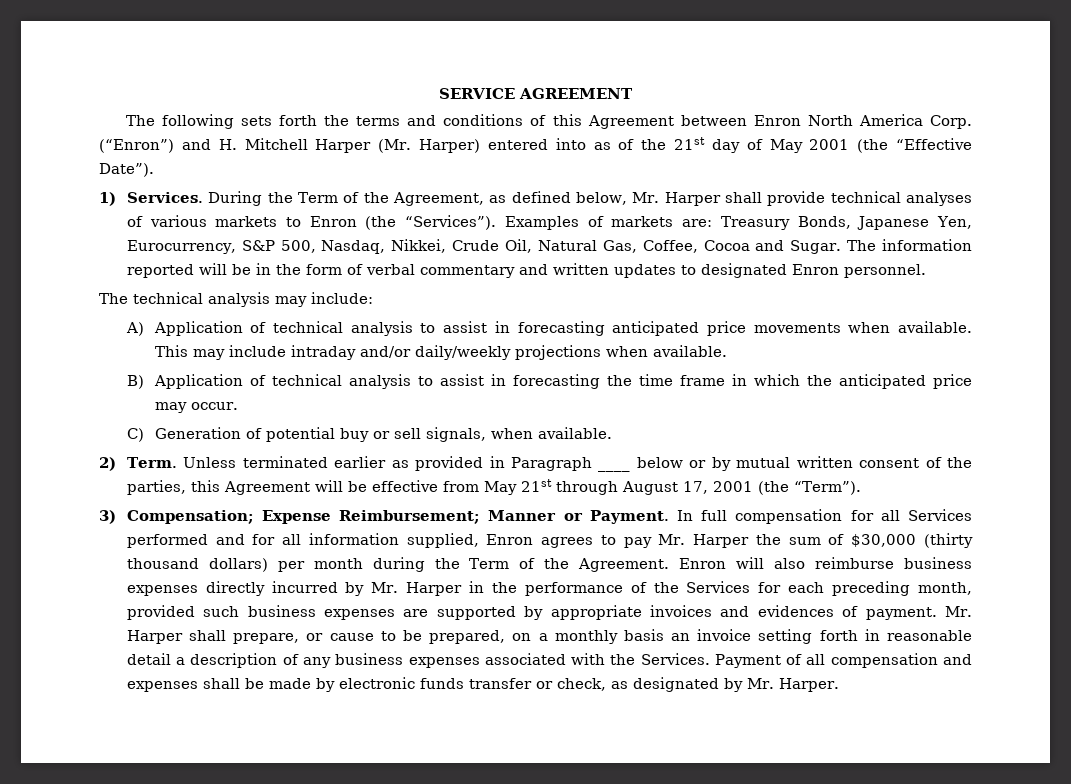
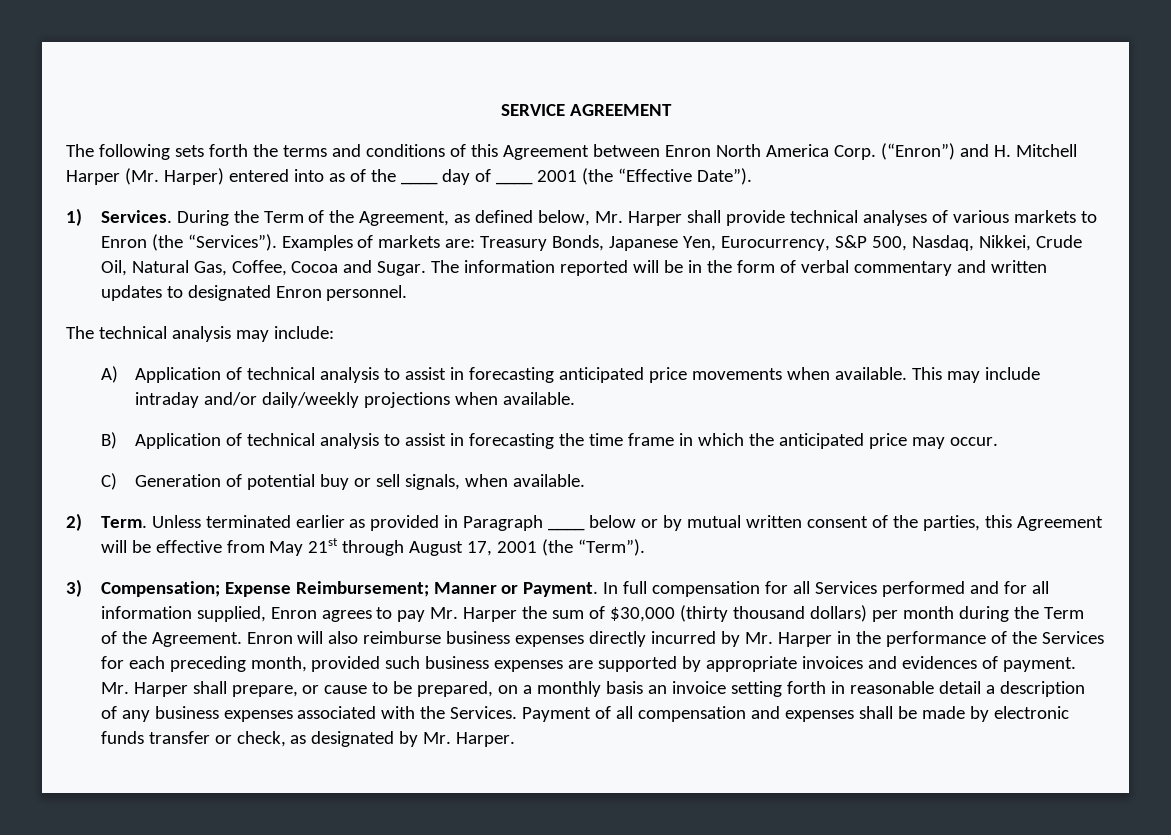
- (“Enron”) and H. Mitchell Harper (Mr. Harper) entered into as of the 21st day of May 2001 (the “Effective Date”).
+ (“Enron”) and H. Mitchell Harper (Mr. Harper) entered into as of the ____ day of ____ 2001 (the “Effective Date”).

